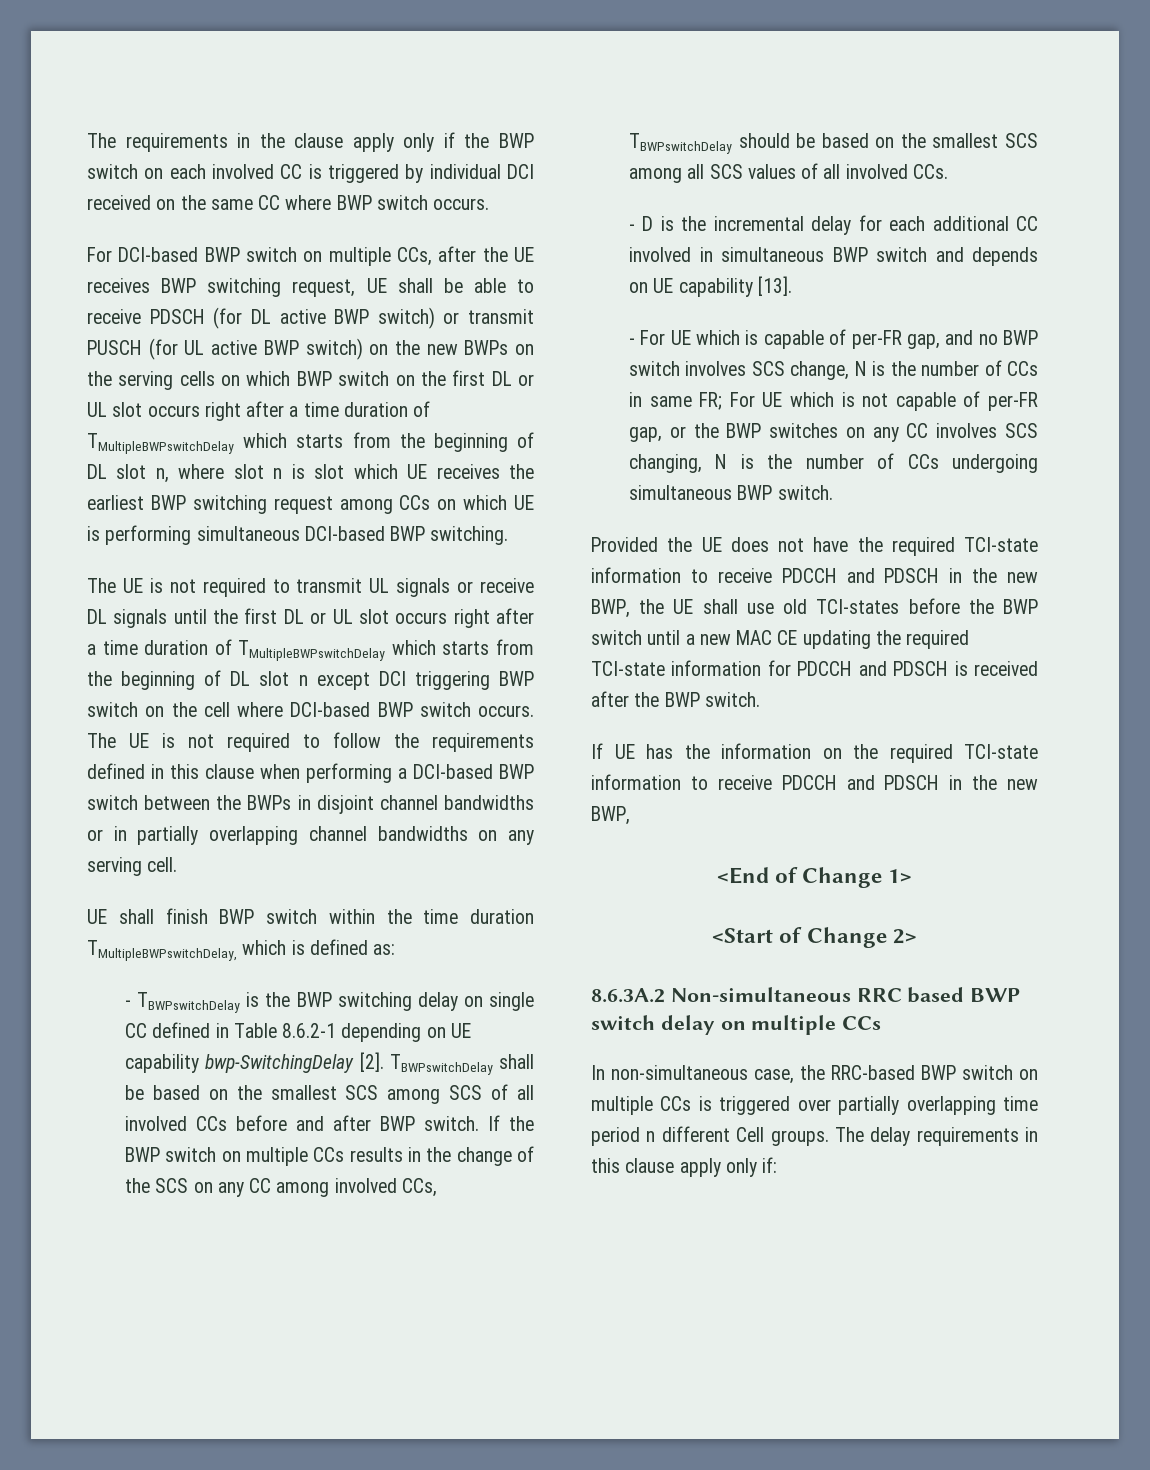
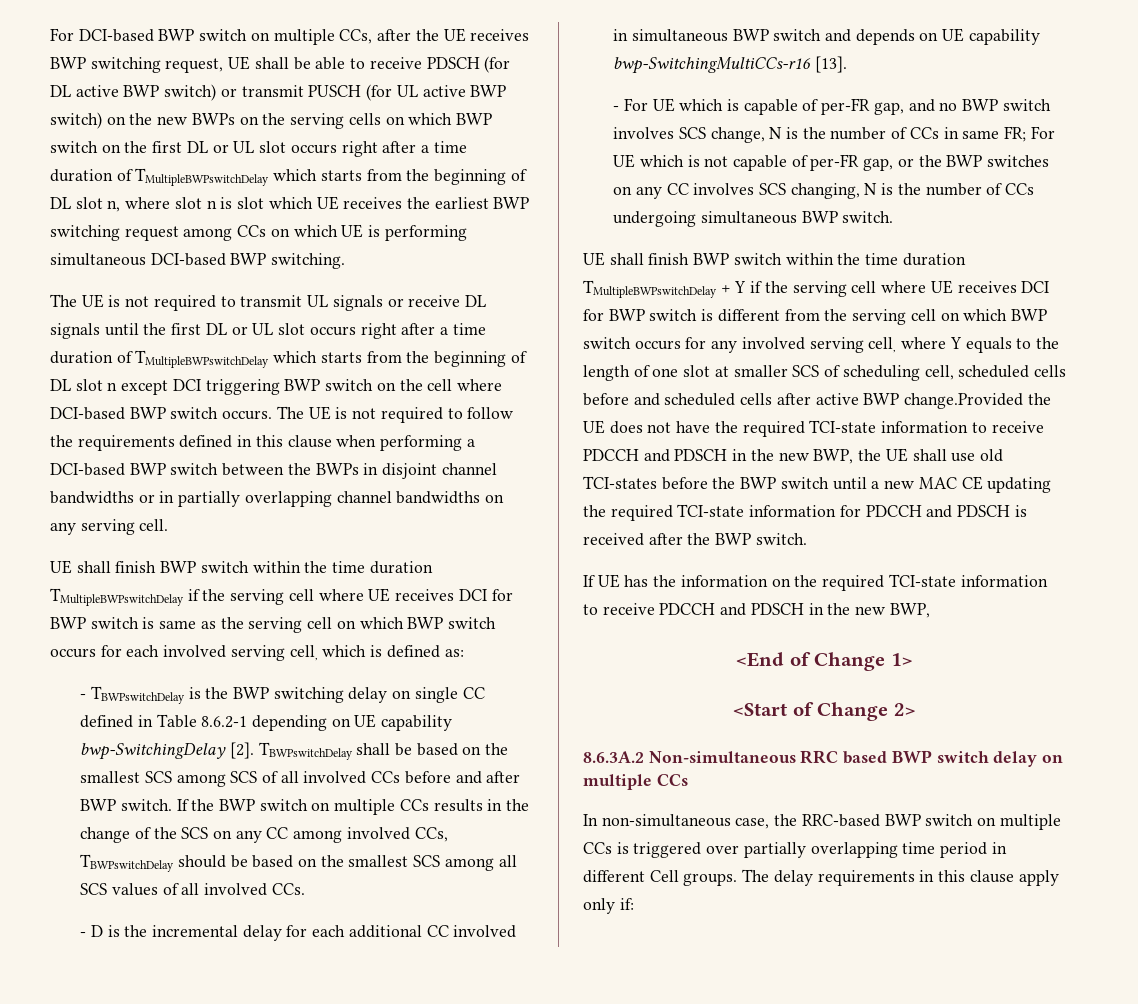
- The requirements in the clause apply only if the BWP switch on each involved CC is triggered by individual DCI received on the same CC where BWP switch occurs.
- UE shall finish BWP switch within the time duration TMultipleBWPswitchDelay, which is defined as:
+ UE shall finish BWP switch within the time duration TMultipleBWPswitchDelay if the serving cell where UE receives DCI for BWP switch is same as the serving cell on which BWP switch occurs for each involved serving cell, which is defined as:
- - D is the incremental delay for each additional CC involved in simultaneous BWP switch and depends on UE capability [13].
+ - D is the incremental delay for each additional CC involved in simultaneous BWP switch and depends on UE capability bwp-SwitchingMultiCCs-r16 [13].
- Provided the UE does not have the required TCI-state information to receive PDCCH and PDSCH in the new BWP, the UE shall use old TCI-states before the BWP switch until a new MAC CE updating the required TCI-state information for PDCCH and PDSCH is received after the BWP switch.
+ UE shall finish BWP switch within the time duration TMultipleBWPswitchDelay + Y if the serving cell where UE receives DCI for BWP switch is different from the serving cell on which BWP switch occurs for any involved serving cell, where Y equals to the length of one slot at smaller SCS of scheduling cell, scheduled cells before and scheduled cells after active BWP change.Provided the UE does not have the required TCI-state information to receive PDCCH and PDSCH in the new BWP, the UE shall use old TCI-states before the BWP switch until a new MAC CE updating the required TCI-state information for PDCCH and PDSCH is received after the BWP switch.
- In non-simultaneous case, the RRC-based BWP switch on multiple CCs is triggered over partially overlapping time period n different Cell groups.
+ In non-simultaneous case, the RRC-based BWP switch on multiple CCs is triggered over partially overlapping time period in different Cell groups.

